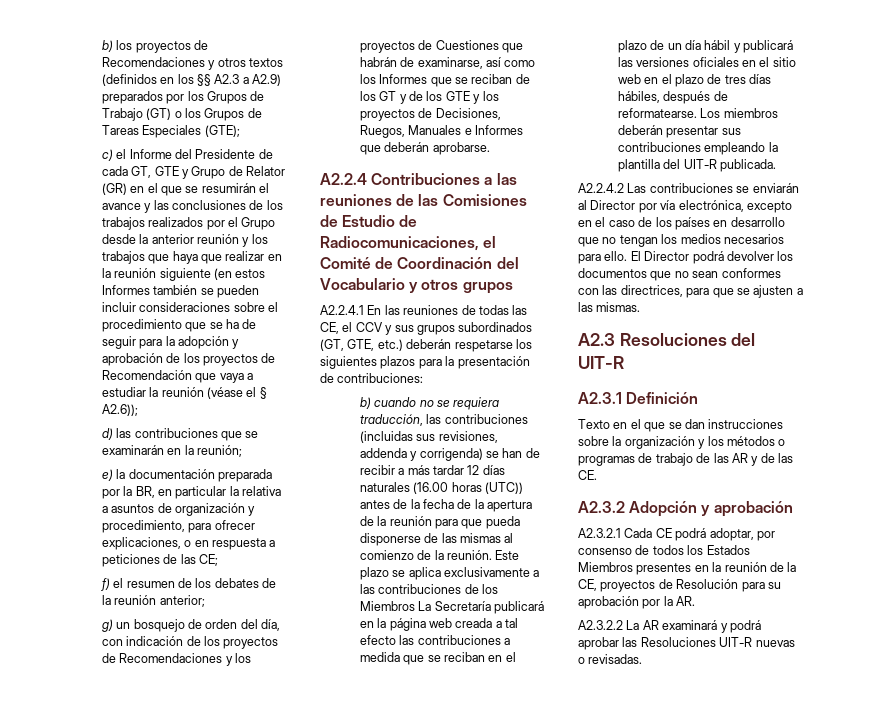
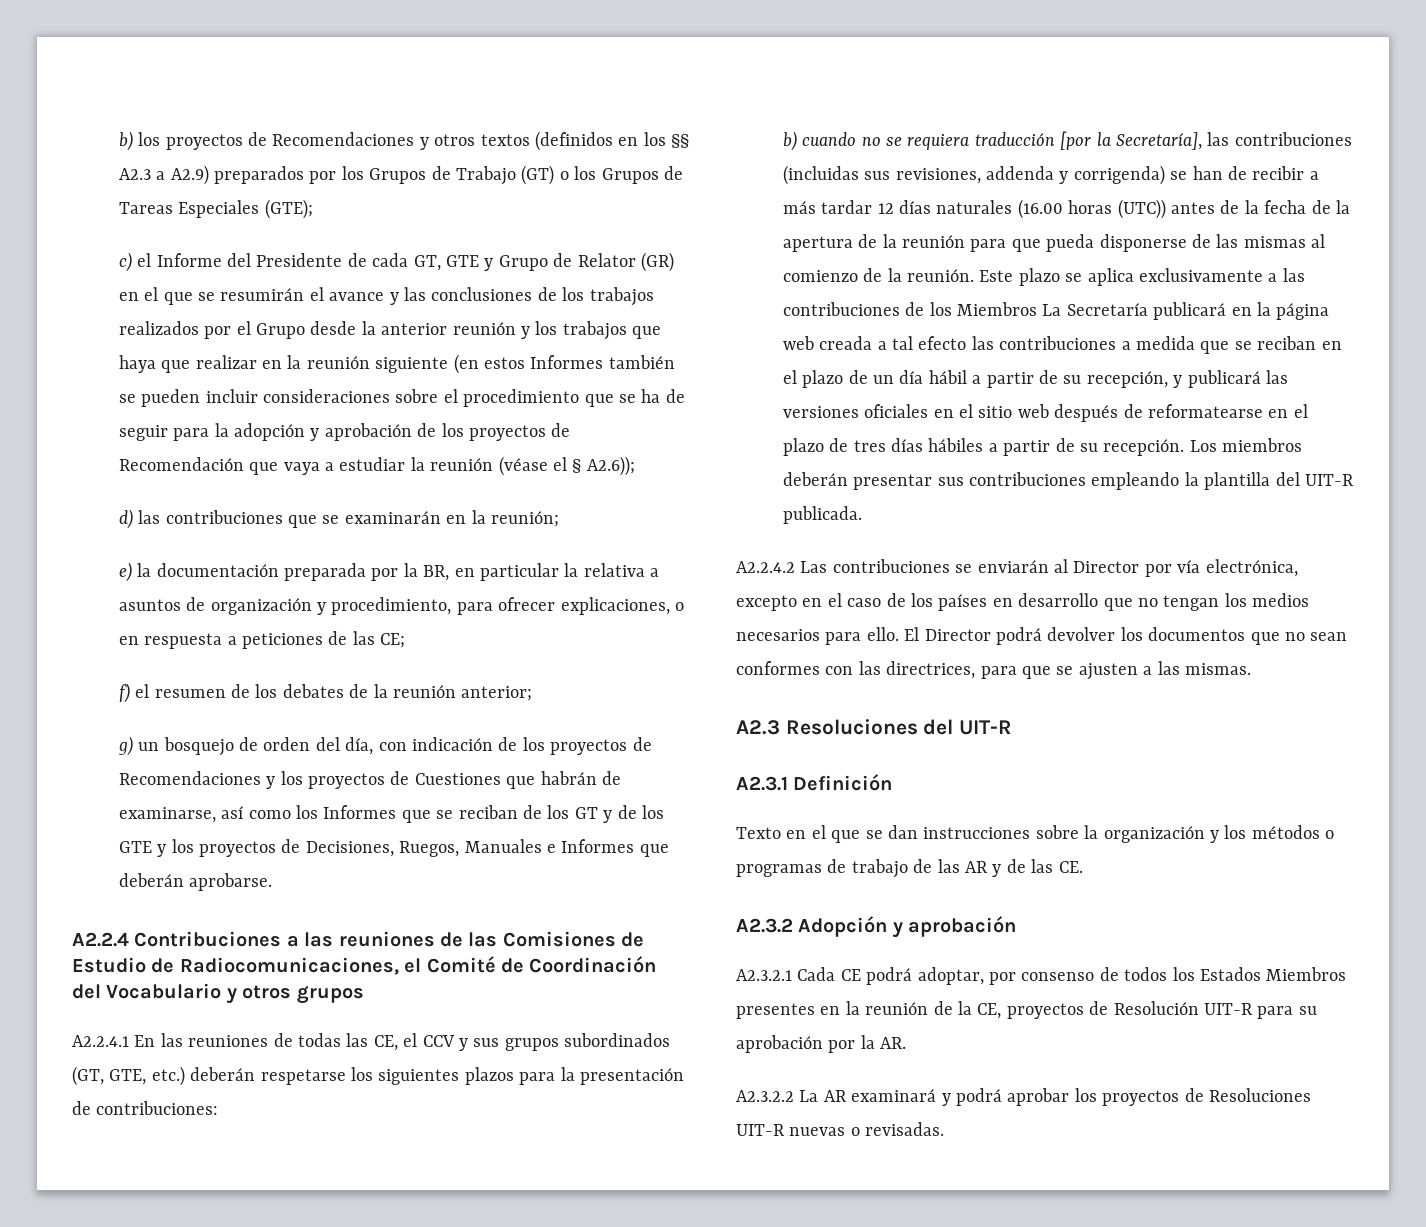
- b) cuando no se requiera traducción, las contribuciones (incluidas sus revisiones, addenda y corrigenda) se han de recibir a más tardar 12 días naturales (16.00 horas (UTC)) antes de la fecha de la apertura de la reunión para que pueda disponerse de las mismas al comienzo de la reunión.
+ b) cuando no se requiera traducción [por la Secretaría], las contribuciones (incluidas sus revisiones, addenda y corrigenda) se han de recibir a más tardar 12 días naturales (16.00 horas (UTC)) antes de la fecha de la apertura de la reunión para que pueda disponerse de las mismas al comienzo de la reunión.
- Este plazo se aplica exclusivamente a las contribuciones de los Miembros La Secretaría publicará en la página web creada a tal efecto las contribuciones a medida que se reciban en el plazo de un día hábil y publicará las versiones oficiales en el sitio web en el plazo de tres días hábiles, después de reformatearse.
+ Este plazo se aplica exclusivamente a las contribuciones de los Miembros La Secretaría publicará en la página web creada a tal efecto las contribuciones a medida que se reciban en el plazo de un día hábil a partir de su recepción, y publicará las versiones oficiales en el sitio web después de reformatearse en el plazo de tres días hábiles a partir de su recepción.
- A2.3.2.1 Cada CE podrá adoptar, por consenso de todos los Estados Miembros presentes en la reunión de la CE, proyectos de Resolución para su aprobación por la AR.
+ A2.3.2.1 Cada CE podrá adoptar, por consenso de todos los Estados Miembros presentes en la reunión de la CE, proyectos de Resolución UIT-R para su aprobación por la AR.
- A2.3.2.2 La AR examinará y podrá aprobar las Resoluciones UIT-R nuevas o revisadas.
+ A2.3.2.2 La AR examinará y podrá aprobar los proyectos de Resoluciones UIT-R nuevas o revisadas.

